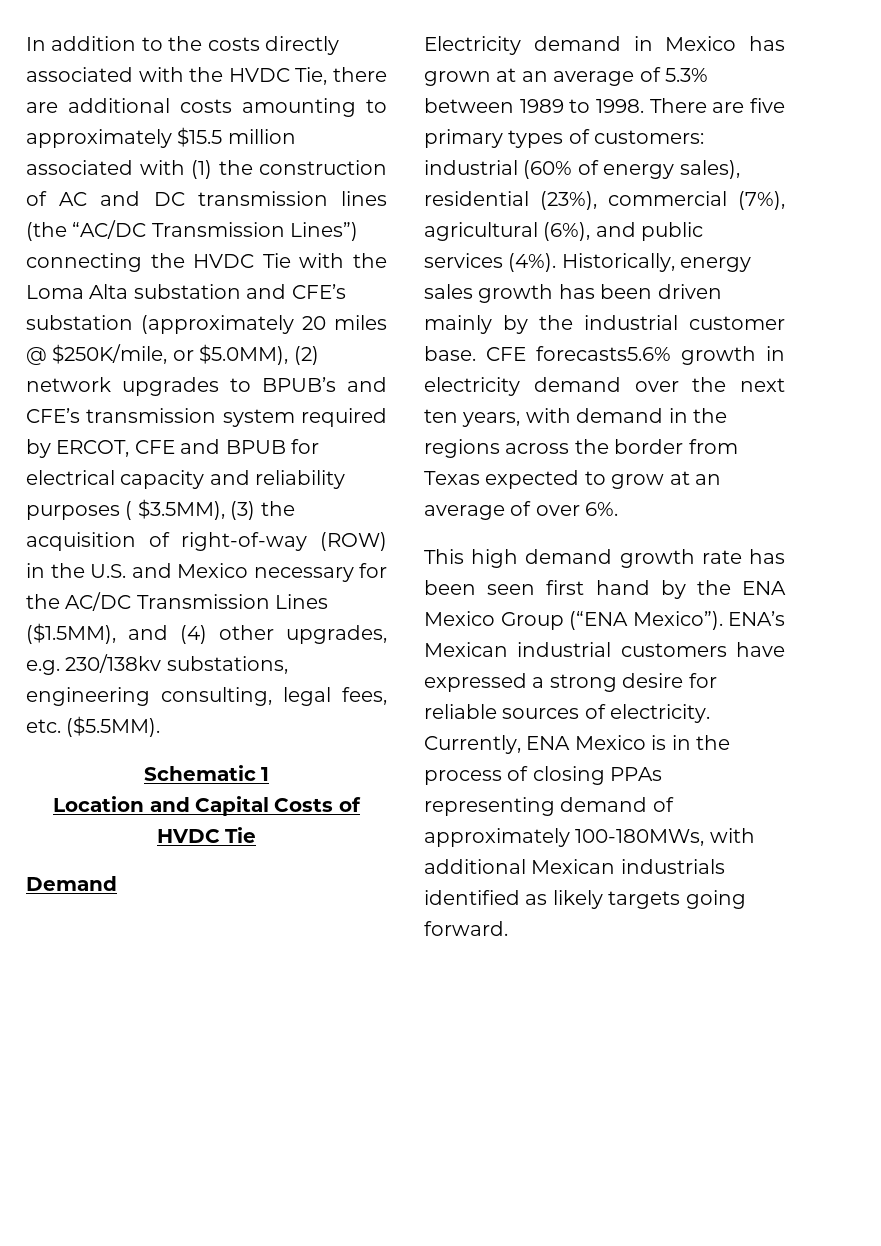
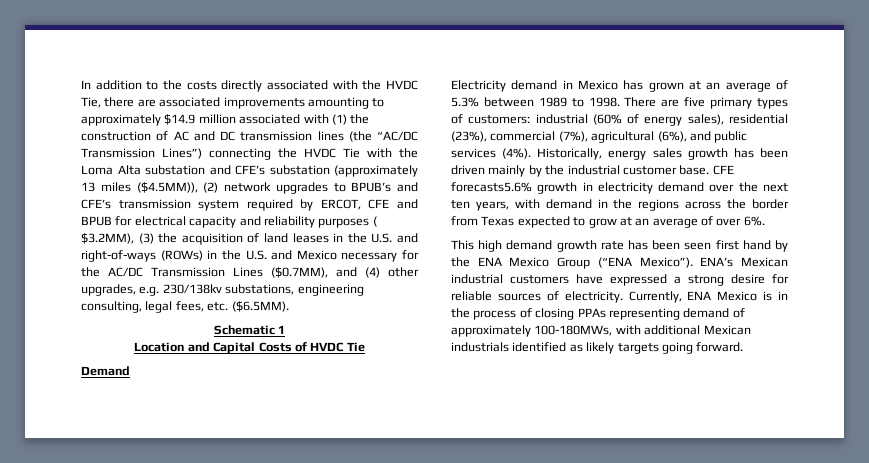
- In addition to the costs directly associated with the HVDC Tie, there are additional costs amounting to approximately $15.5 million associated with (1) the construction of AC and DC transmission lines (the “AC/DC Transmission Lines”) connecting the HVDC Tie with the Loma Alta substation and CFE’s substation (approximately 20 miles @ $250K/mile, or $5.0MM), (2) network upgrades to BPUB’s and CFE’s transmission system required by ERCOT, CFE and BPUB for electrical capacity and reliability purposes ( $3.5MM), (3) the acquisition of right-of-way (ROW) in the U.S. and Mexico necessary for the AC/DC Transmission Lines ($1.5MM), and (4) other upgrades, e.g. 230/138kv substations, engineering consulting, legal fees, etc. ($5.5MM).
+ In addition to the costs directly associated with the HVDC Tie, there are associated improvements amounting to approximately $14.9 million associated with (1) the construction of AC and DC transmission lines (the “AC/DC Transmission Lines”) connecting the HVDC Tie with the Loma Alta substation and CFE’s substation (approximately 13 miles ($4.5MM)), (2) network upgrades to BPUB’s and CFE’s transmission system required by ERCOT, CFE and BPUB for electrical capacity and reliability purposes ( $3.2MM), (3) the acquisition of land leases in the U.S. and right-of-ways (ROWs) in the U.S. and Mexico necessary for the AC/DC Transmission Lines ($0.7MM), and (4) other upgrades, e.g. 230/138kv substations, engineering consulting, legal fees, etc. ($6.5MM).

